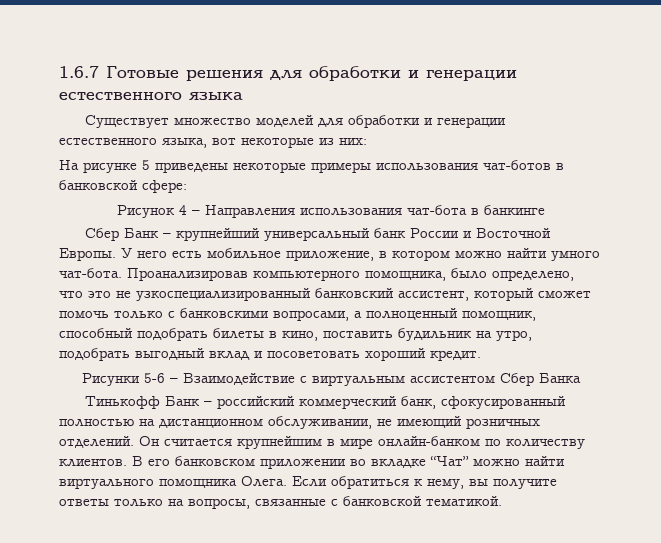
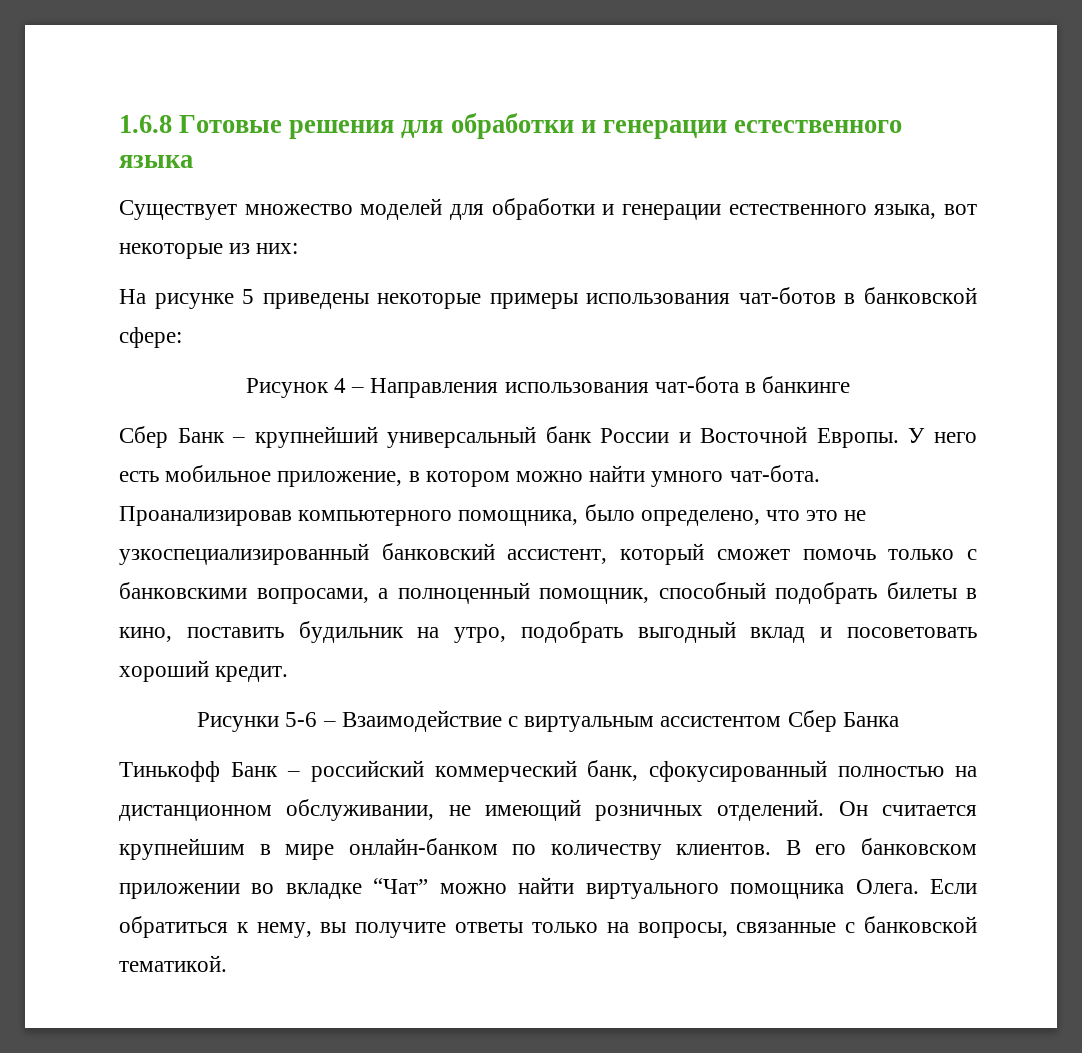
- 1.6.7 Готовые решения для обработки и генерации естественного языка
+ 1.6.8 Готовые решения для обработки и генерации естественного языка

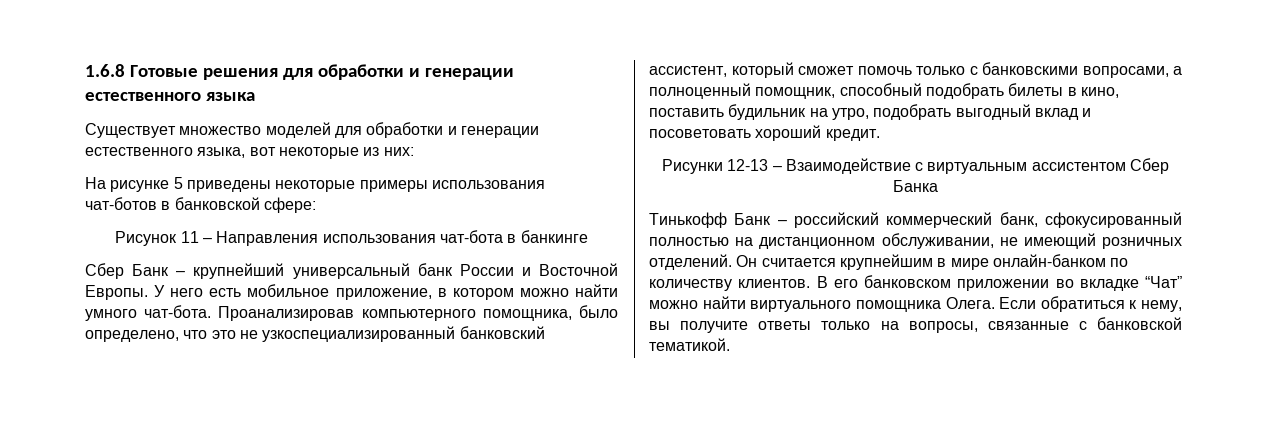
- Рисунок 4 – Направления использования чат-бота в банкинге
+ Рисунок 11 – Направления использования чат-бота в банкинге
- Рисунки 5-6 – Взаимодействие с виртуальным ассистентом Сбер Банка
+ Рисунки 12-13 – Взаимодействие с виртуальным ассистентом Сбер Банка

